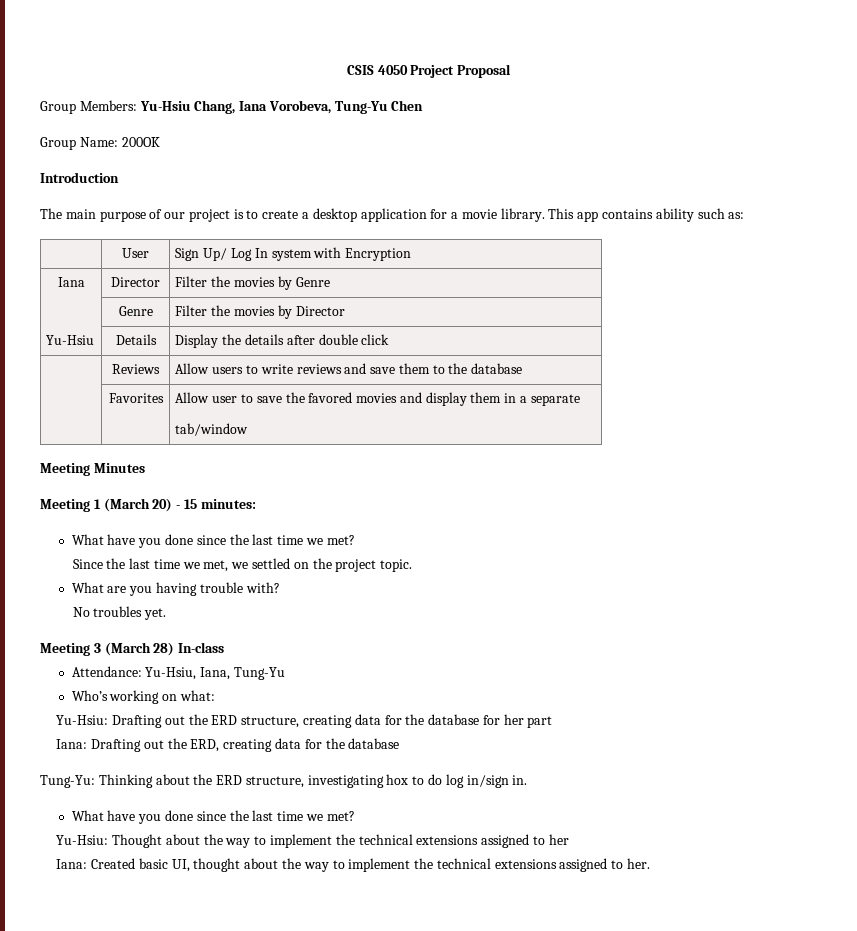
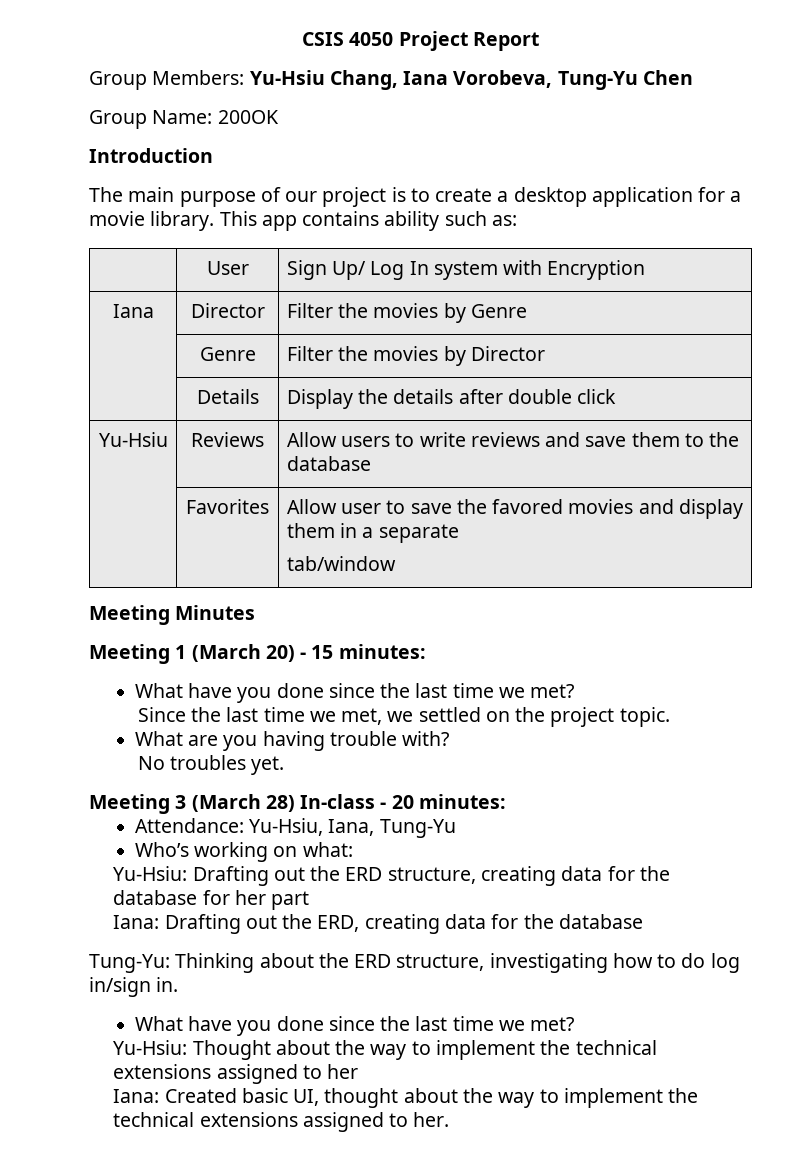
- CSIS 4050 Project Proposal
+ CSIS 4050 Project Report
- Yu-Hsiu | Details | Display the details after double click
+ | Details | Display the details after double click
- | Reviews | Allow users to write reviews and save them to the database
+ Yu-Hsiu | Reviews | Allow users to write reviews and save them to the database
- Meeting 3 (March 28) In-class
+ Meeting 3 (March 28) In-class - 20 minutes:
- Tung-Yu: Thinking about the ERD structure, investigating hox to do log in/sign in.
+ Tung-Yu: Thinking about the ERD structure, investigating how to do log in/sign in.

